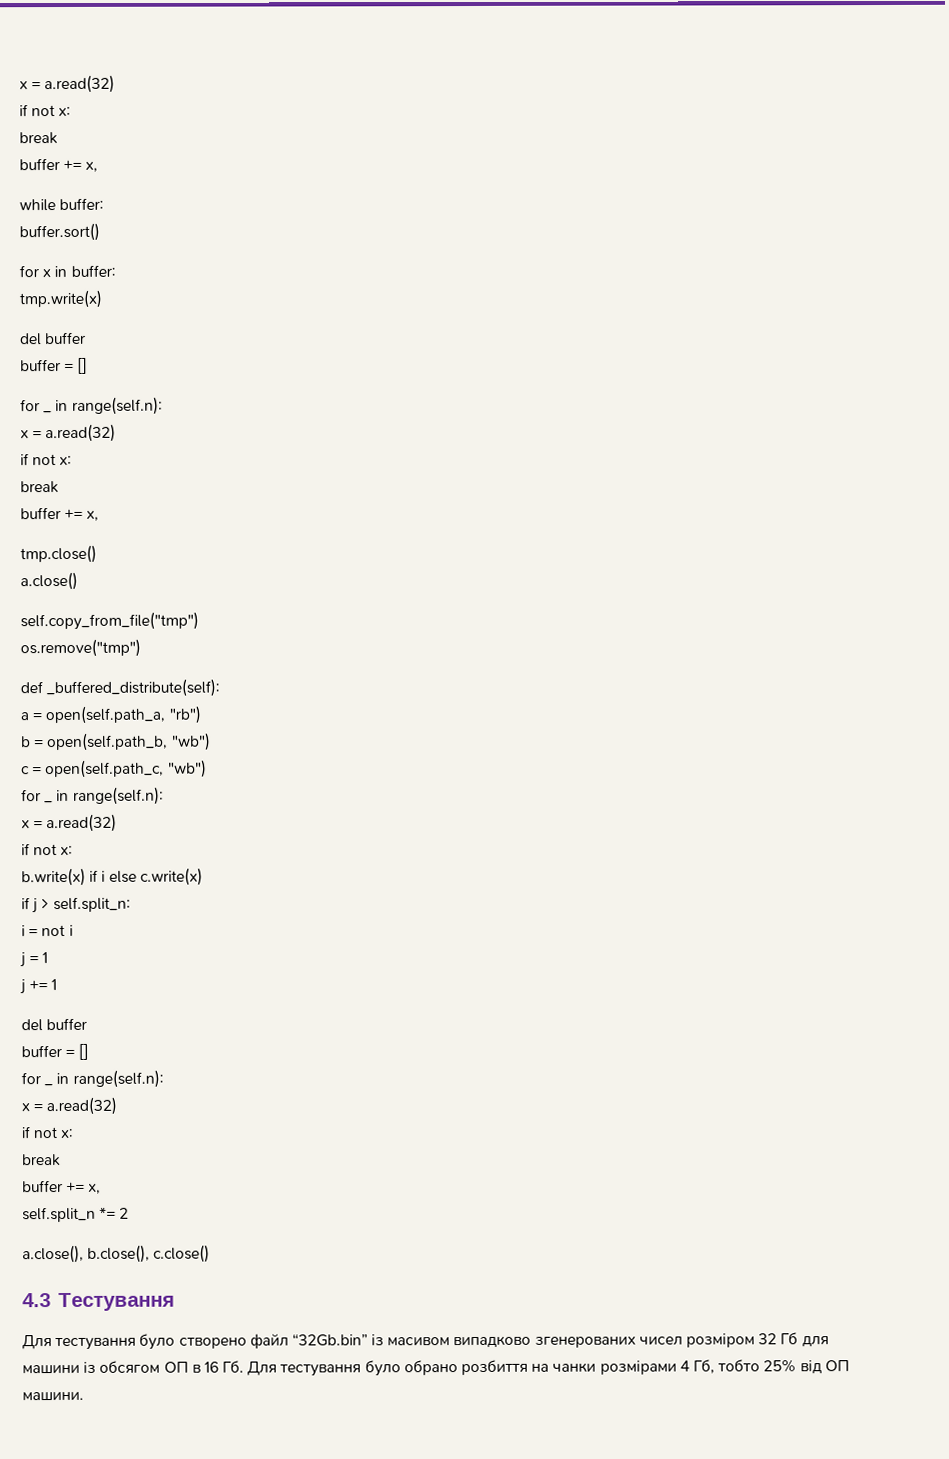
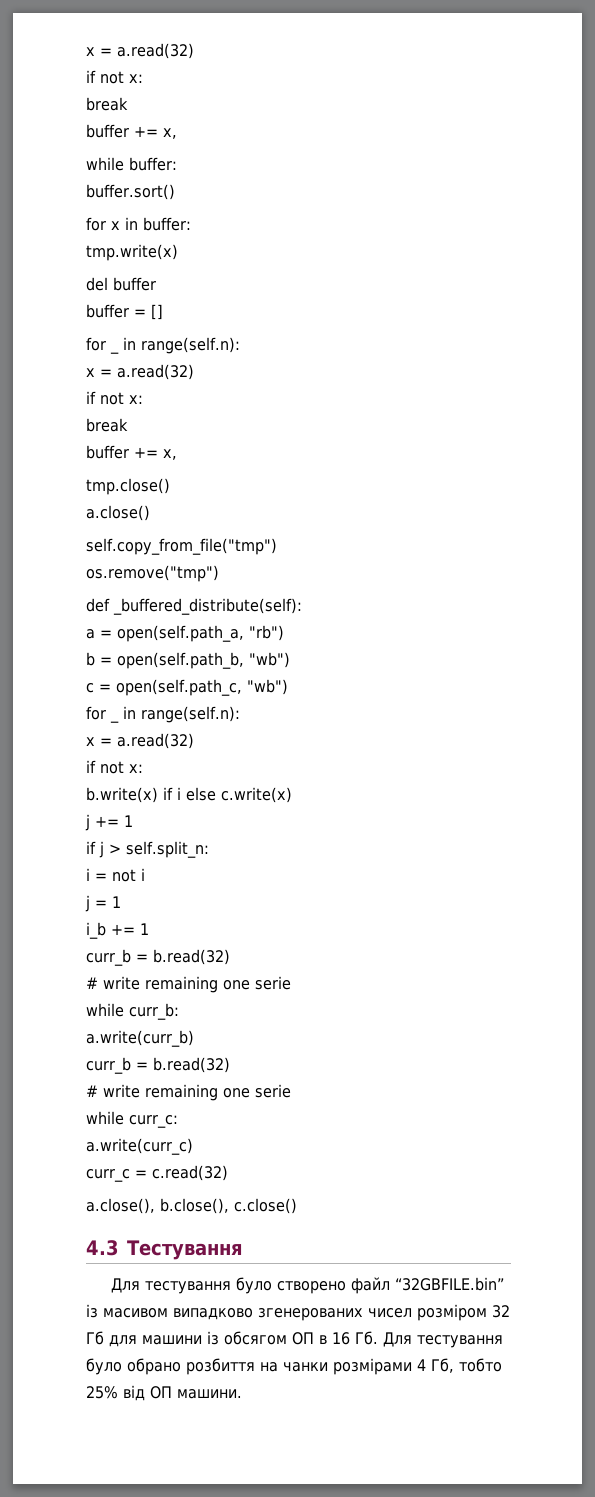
+ j += 1
- j += 1
- del buffer
- buffer = []
- for _ in range(self.n):
- x = a.read(32)
- if not x:
- break
- buffer += x,
- self.split_n *= 2
+ i_b += 1
+ curr_b = b.read(32)
+ # write remaining one serie
+ while curr_b:
+ a.write(curr_b)
+ curr_b = b.read(32)
+ # write remaining one serie
+ while curr_c:
+ a.write(curr_c)
+ curr_c = c.read(32)
- Для тестування було створено файл “32Gb.bin” із масивом випадково згенерованих чисел розміром 32 Гб для машини із обсягом ОП в 16 Гб. Для тестування було обрано розбиття на чанки розмірами 4 Гб, тобто 25% від ОП машини.
+ Для тестування було створено файл “32GBFILE.bin” із масивом випадково згенерованих чисел розміром 32 Гб для машини із обсягом ОП в 16 Гб. Для тестування було обрано розбиття на чанки розмірами 4 Гб, тобто 25% від ОП машини.

